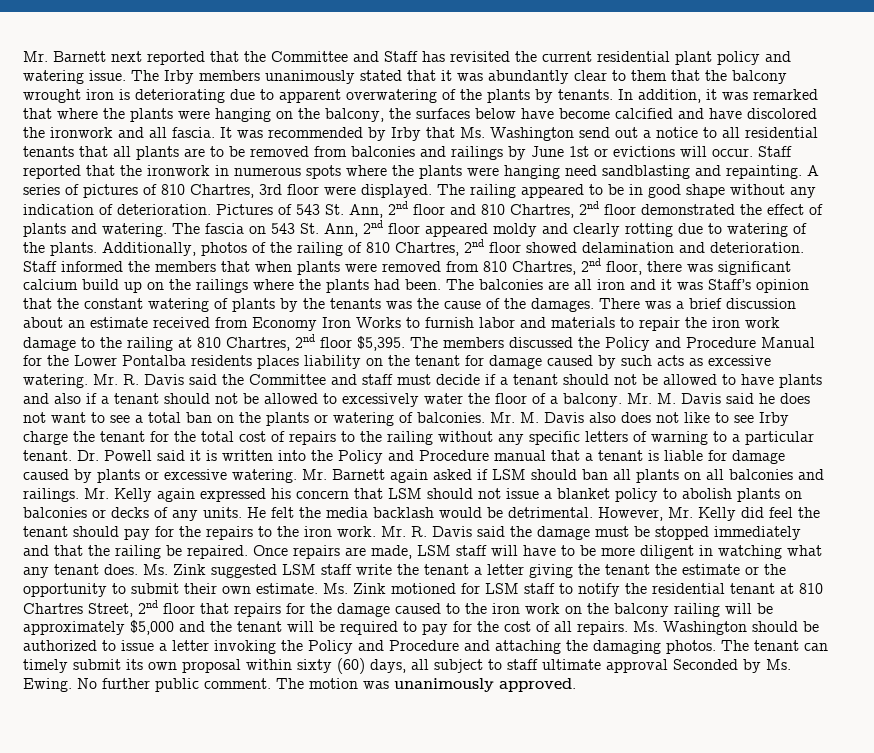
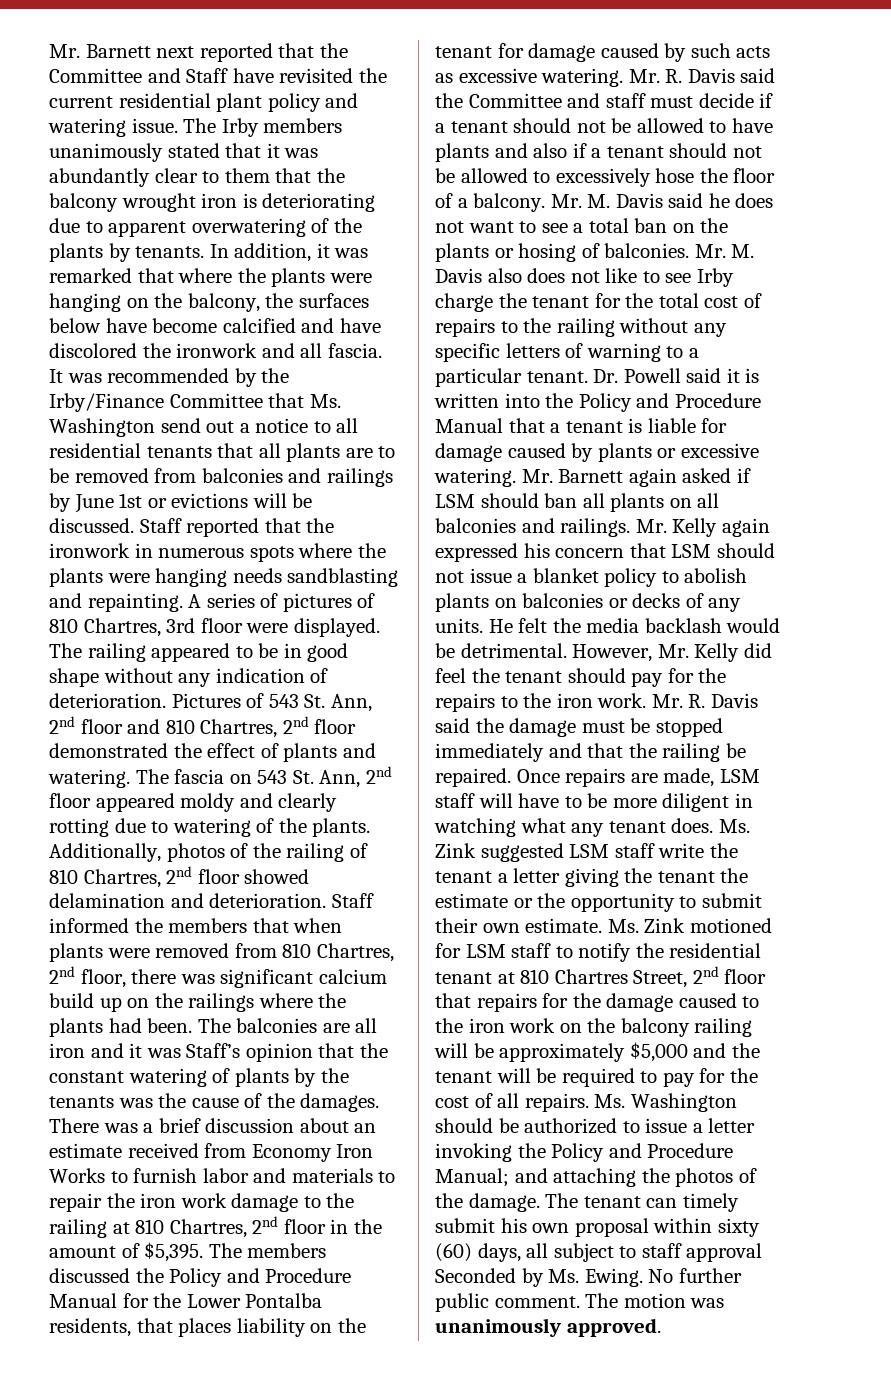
- Mr. Barnett next reported that the Committee and Staff has revisited the current residential plant policy and watering issue.
+ Mr. Barnett next reported that the Committee and Staff have revisited the current residential plant policy and watering issue.
- It was recommended by Irby that Ms. Washington send out a notice to all residential tenants that all plants are to be removed from balconies and railings by June 1st or evictions will occur.
+ It was recommended by the Irby/Finance Committee that Ms. Washington send out a notice to all residential tenants that all plants are to be removed from balconies and railings by June 1st or evictions will be discussed.
- Staff reported that the ironwork in numerous spots where the plants were hanging need sandblasting and repainting.
+ Staff reported that the ironwork in numerous spots where the plants were hanging needs sandblasting and repainting.
- There was a brief discussion about an estimate received from Economy Iron Works to furnish labor and materials to repair the iron work damage to the railing at 810 Chartres, 2nd floor $5,395.
+ There was a brief discussion about an estimate received from Economy Iron Works to furnish labor and materials to repair the iron work damage to the railing at 810 Chartres, 2nd floor in the amount of $5,395.
- The members discussed the Policy and Procedure Manual for the Lower Pontalba residents places liability on the tenant for damage caused by such acts as excessive watering.
+ The members discussed the Policy and Procedure Manual for the Lower Pontalba residents, that places liability on the tenant for damage caused by such acts as excessive watering.
- Mr. R. Davis said the Committee and staff must decide if a tenant should not be allowed to have plants and also if a tenant should not be allowed to excessively water the floor of a balcony.
+ Mr. R. Davis said the Committee and staff must decide if a tenant should not be allowed to have plants and also if a tenant should not be allowed to excessively hose the floor of a balcony.
- Mr. M. Davis said he does not want to see a total ban on the plants or watering of balconies.
+ Mr. M. Davis said he does not want to see a total ban on the plants or hosing of balconies.
- Dr. Powell said it is written into the Policy and Procedure manual that a tenant is liable for damage caused by plants or excessive watering.
+ Dr. Powell said it is written into the Policy and Procedure Manual that a tenant is liable for damage caused by plants or excessive watering.
- Ms. Washington should be authorized to issue a letter invoking the Policy and Procedure and attaching the damaging photos.
+ Ms. Washington should be authorized to issue a letter invoking the Policy and Procedure Manual; and attaching the photos of the damage.
- The tenant can timely submit its own proposal within sixty (60) days, all subject to staff ultimate approval Seconded by Ms. Ewing.
+ The tenant can timely submit his own proposal within sixty (60) days, all subject to staff approval Seconded by Ms. Ewing.

